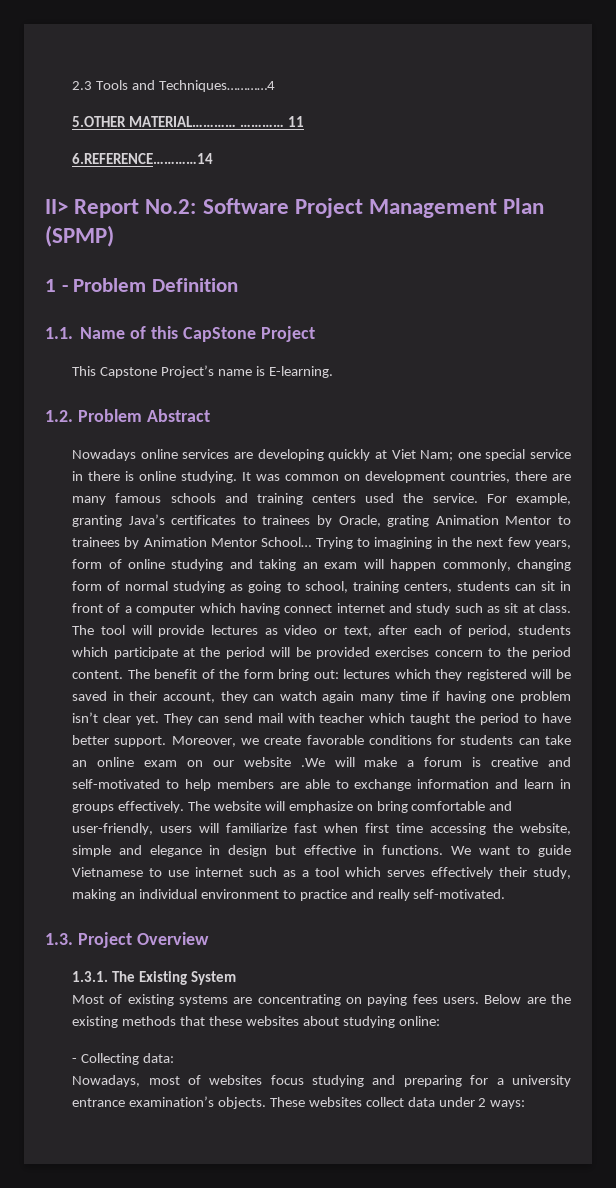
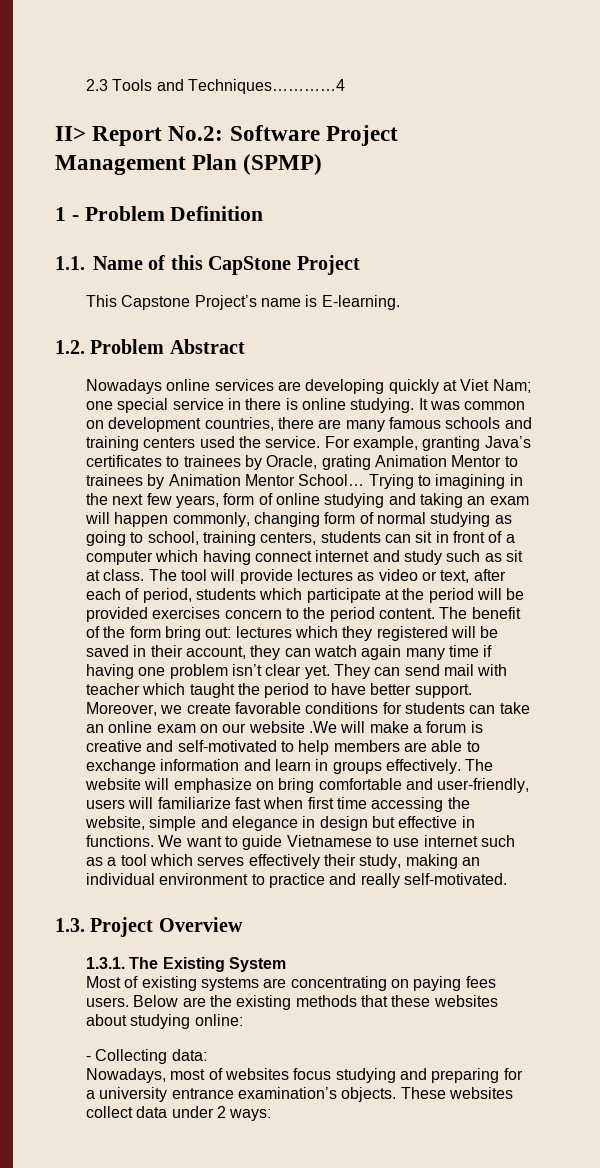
- 5.OTHER MATERIAL………… ………… 11
- 6.REFERENCE…………14

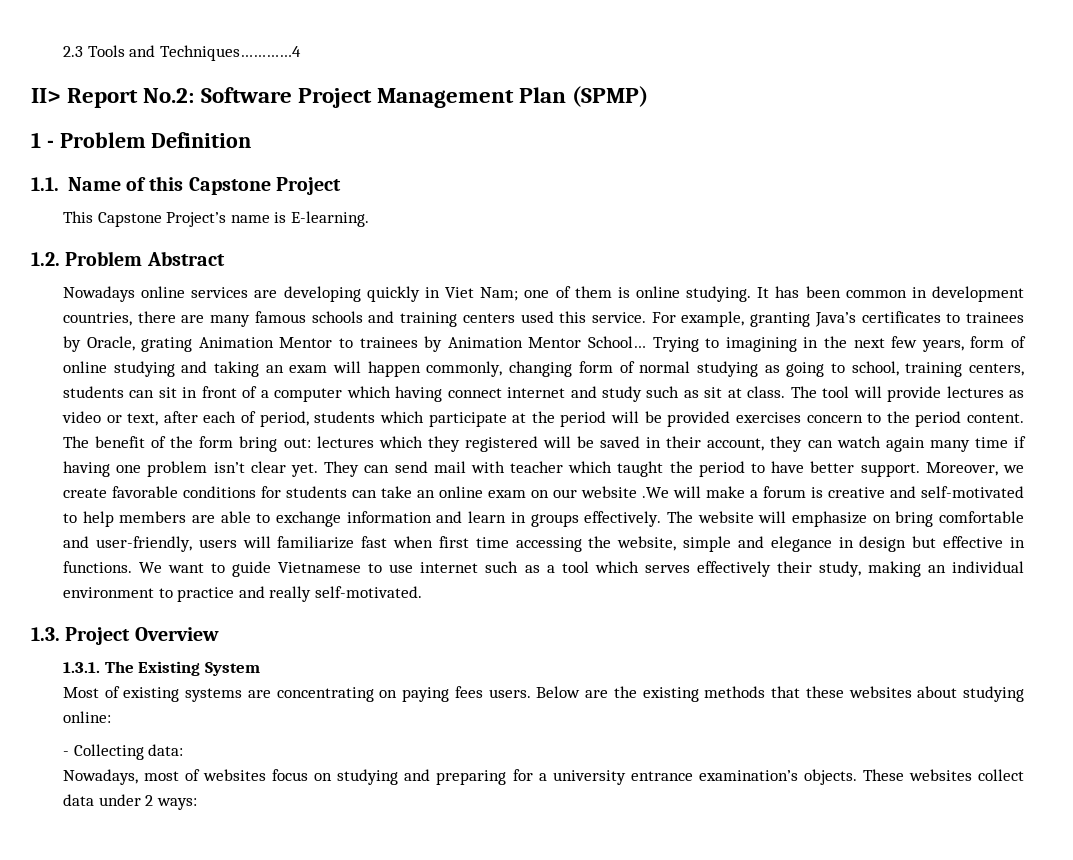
- 1.1. Name of this CapStone Project
+ 1.1. Name of this Capstone Project
- Nowadays online services are developing quickly at Viet Nam; one special service in there is online studying. It was common on development countries, there are many famous schools and training centers used the service.
+ Nowadays online services are developing quickly in Viet Nam; one of them is online studying. It has been common in development countries, there are many famous schools and training centers used this service.
- Nowadays, most of websites focus studying and preparing for a university entrance examination’s objects.
+ Nowadays, most of websites focus on studying and preparing for a university entrance examination’s objects.

